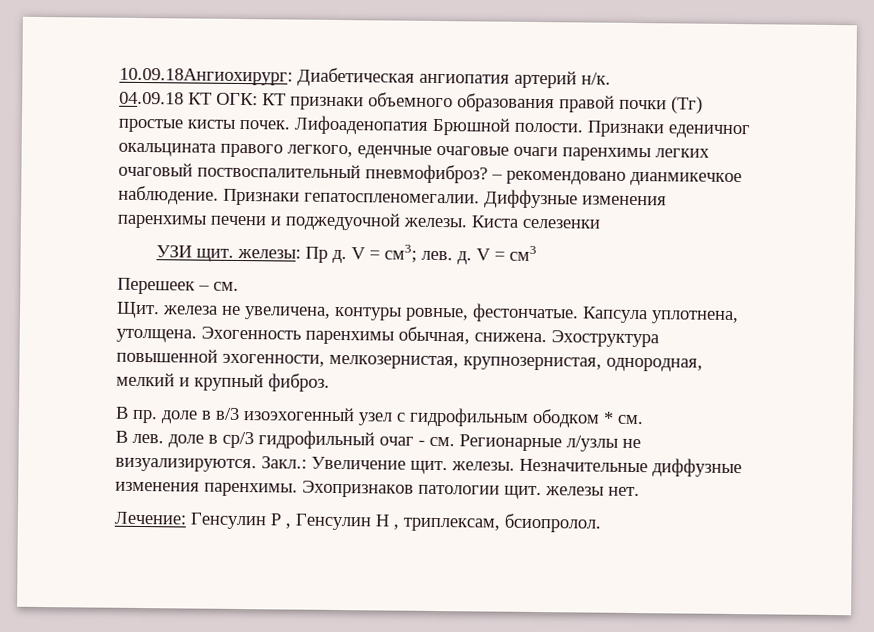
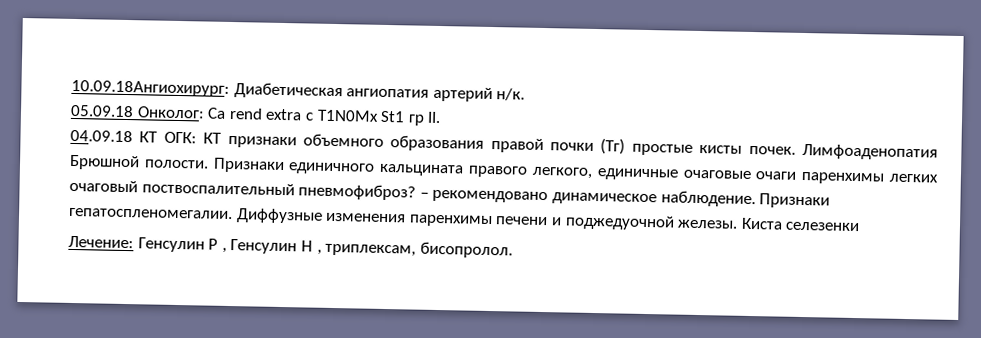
+ 05.09.18 Онколог: Ca rend extra c T1N0Mx St1 гр II.
- Лифоаденопатия Брюшной полости.
+ Лимфоаденопатия Брюшной полости.
- Признаки еденичног окальцината правого легкого, еденчные очаговые очаги паренхимы легких очаговый поствоспалительный пневмофиброз?
+ Признаки единичного кальцината правого легкого, единичные очаговые очаги паренхимы легких очаговый поствоспалительный пневмофиброз?
- – рекомендовано дианмикечкое наблюдение.
+ – рекомендовано динамическое наблюдение.
- УЗИ щит. железы: Пр д. V = см3; лев. д. V = см3
- Перешеек – см.
- Щит. железа не увеличена, контуры ровные, фестончатые. Капсула уплотнена, утолщена. Эхогенность паренхимы обычная, снижена. Эхоструктура повышенной эхогенности, мелкозернистая, крупнозернистая, однородная, мелкий и крупный фиброз.
- В пр. доле в в/3 изоэхогенный узел с гидрофильным ободком * см.
- В лев. доле в ср/3 гидрофильный очаг - см. Регионарные л/узлы не визуализируются. Закл.: Увеличение щит. железы. Незначительные диффузные изменения паренхимы. Эхопризнаков патологии щит. железы нет.
- Лечение: Генсулин Р , Генсулин Н , триплексам, бсиопролол.
+ Лечение: Генсулин Р , Генсулин Н , триплексам, бисопролол.

